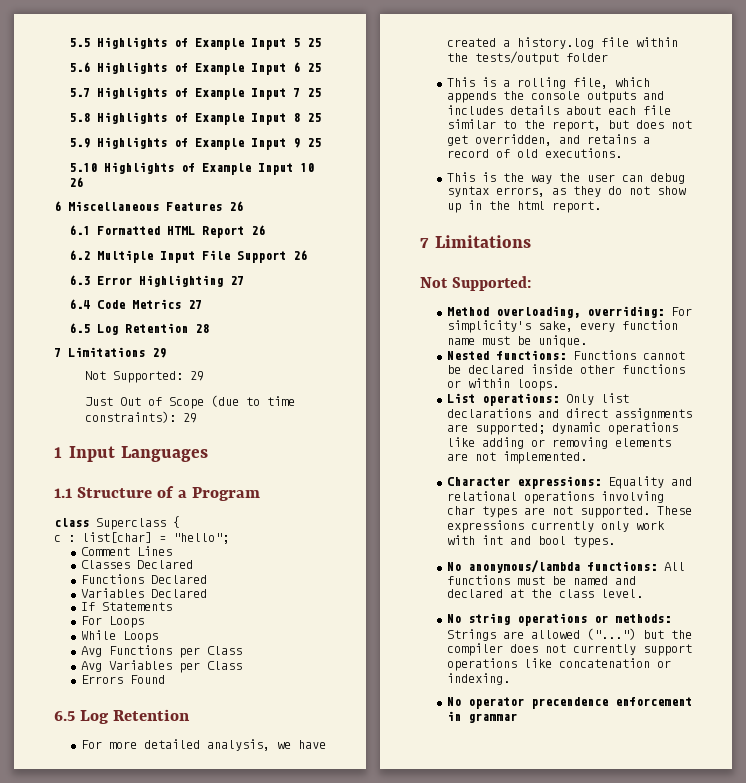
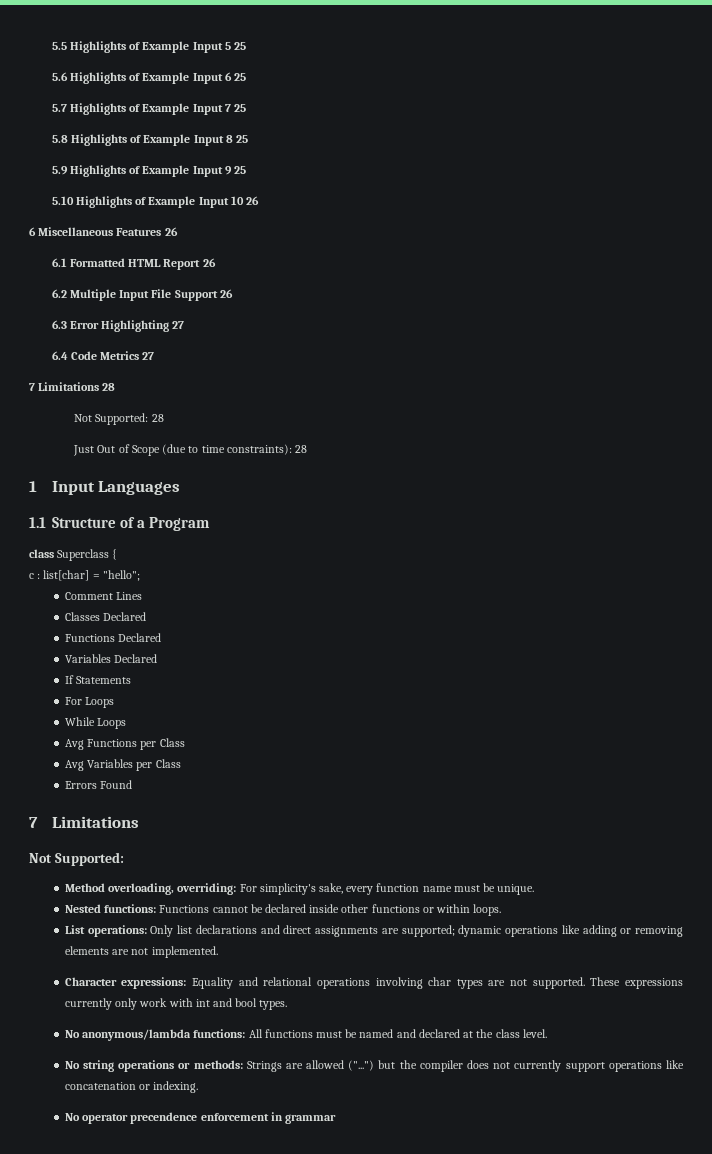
- 6.5 Log Retention 28
- 7 Limitations 29
- Not Supported: 29
+ 7 Limitations 28
+ Not Supported: 28
- Just Out of Scope (due to time constraints): 29
+ Just Out of Scope (due to time constraints): 28
  Errors Found
- 6.5 Log Retention
- For more detailed analysis, we have created a history.log file within the tests/output folder
- This is a rolling file, which appends the console outputs and includes details about each file similar to the report, but does not get overridden, and retains a record of old executions.
- This is the way the user can debug syntax errors, as they do not show up in the html report.

